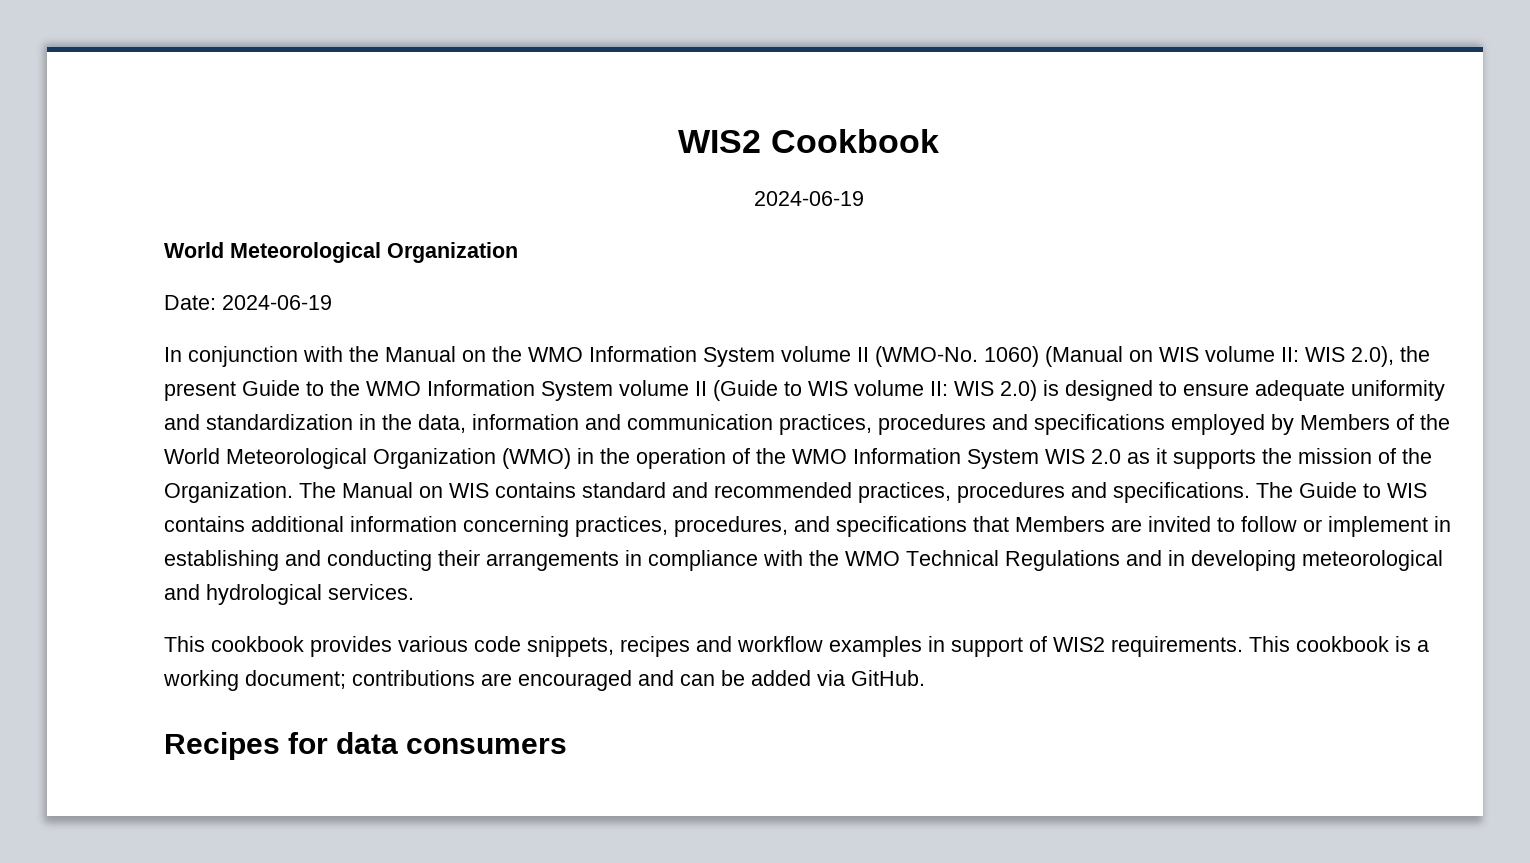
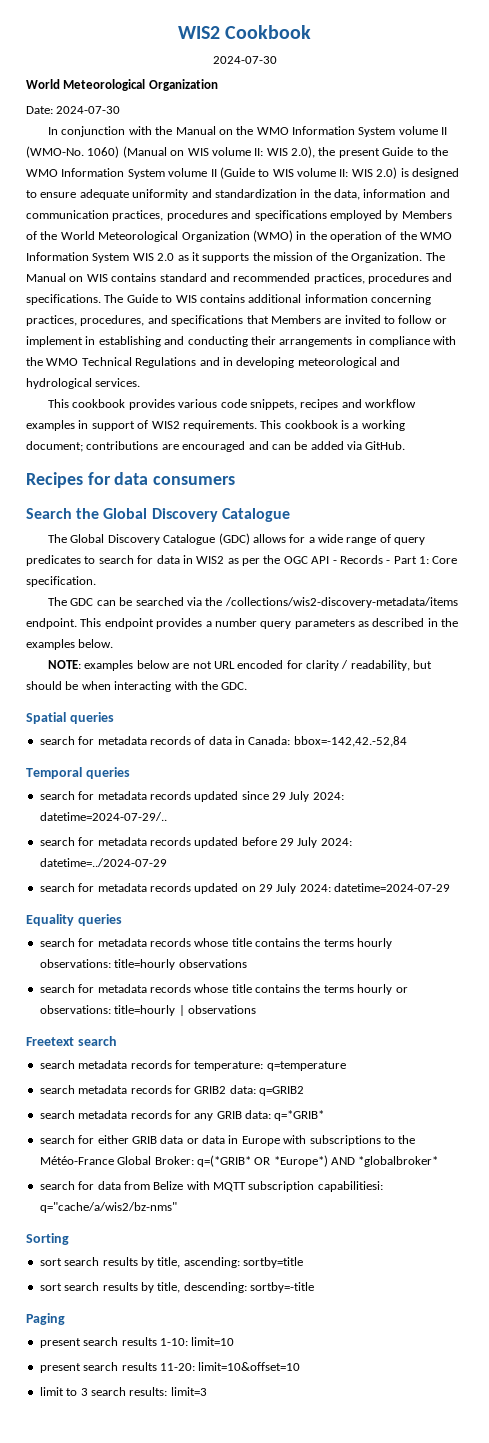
  WIS2 Cookbook
- 2024-06-19
+ 2024-07-30
- Date: 2024-06-19
+ Date: 2024-07-30
+ Search the Global Discovery Catalogue
+ The Global Discovery Catalogue (GDC) allows for a wide range of query predicates to search for data in WIS2 as per the OGC API - Records - Part 1: Core specification.
+ The GDC can be searched via the /collections/wis2-discovery-metadata/items endpoint. This endpoint provides a number query parameters as described in the examples below.
+ NOTE: examples below are not URL encoded for clarity / readability, but should be when interacting with the GDC.
+ Spatial queries
+ search for metadata records of data in Canada: bbox=-142,42.-52,84
+ Temporal queries
+ search for metadata records updated since 29 July 2024: datetime=2024-07-29/..
+ search for metadata records updated before 29 July 2024: datetime=../2024-07-29
+ search for metadata records updated on 29 July 2024: datetime=2024-07-29
+ Equality queries
+ search for metadata records whose title contains the terms hourly observations: title=hourly observations
+ search for metadata records whose title contains the terms hourly or observations: title=hourly | observations
+ Freetext search
+ search metadata records for temperature: q=temperature
+ search metadata records for GRIB2 data: q=GRIB2
+ search metadata records for any GRIB data: q=*GRIB*
+ search for either GRIB data or data in Europe with subscriptions to the Météo-France Global Broker: q=(*GRIB* OR *Europe*) AND *globalbroker*
+ search for data from Belize with MQTT subscription capabilitiesi: q="cache/a/wis2/bz-nms"
+ Sorting
+ sort search results by title, ascending: sortby=title
+ sort search results by title, descending: sortby=-title
+ Paging
+ present search results 1-10: limit=10
+ present search results 11-20: limit=10&offset=10
+ limit to 3 search results: limit=3

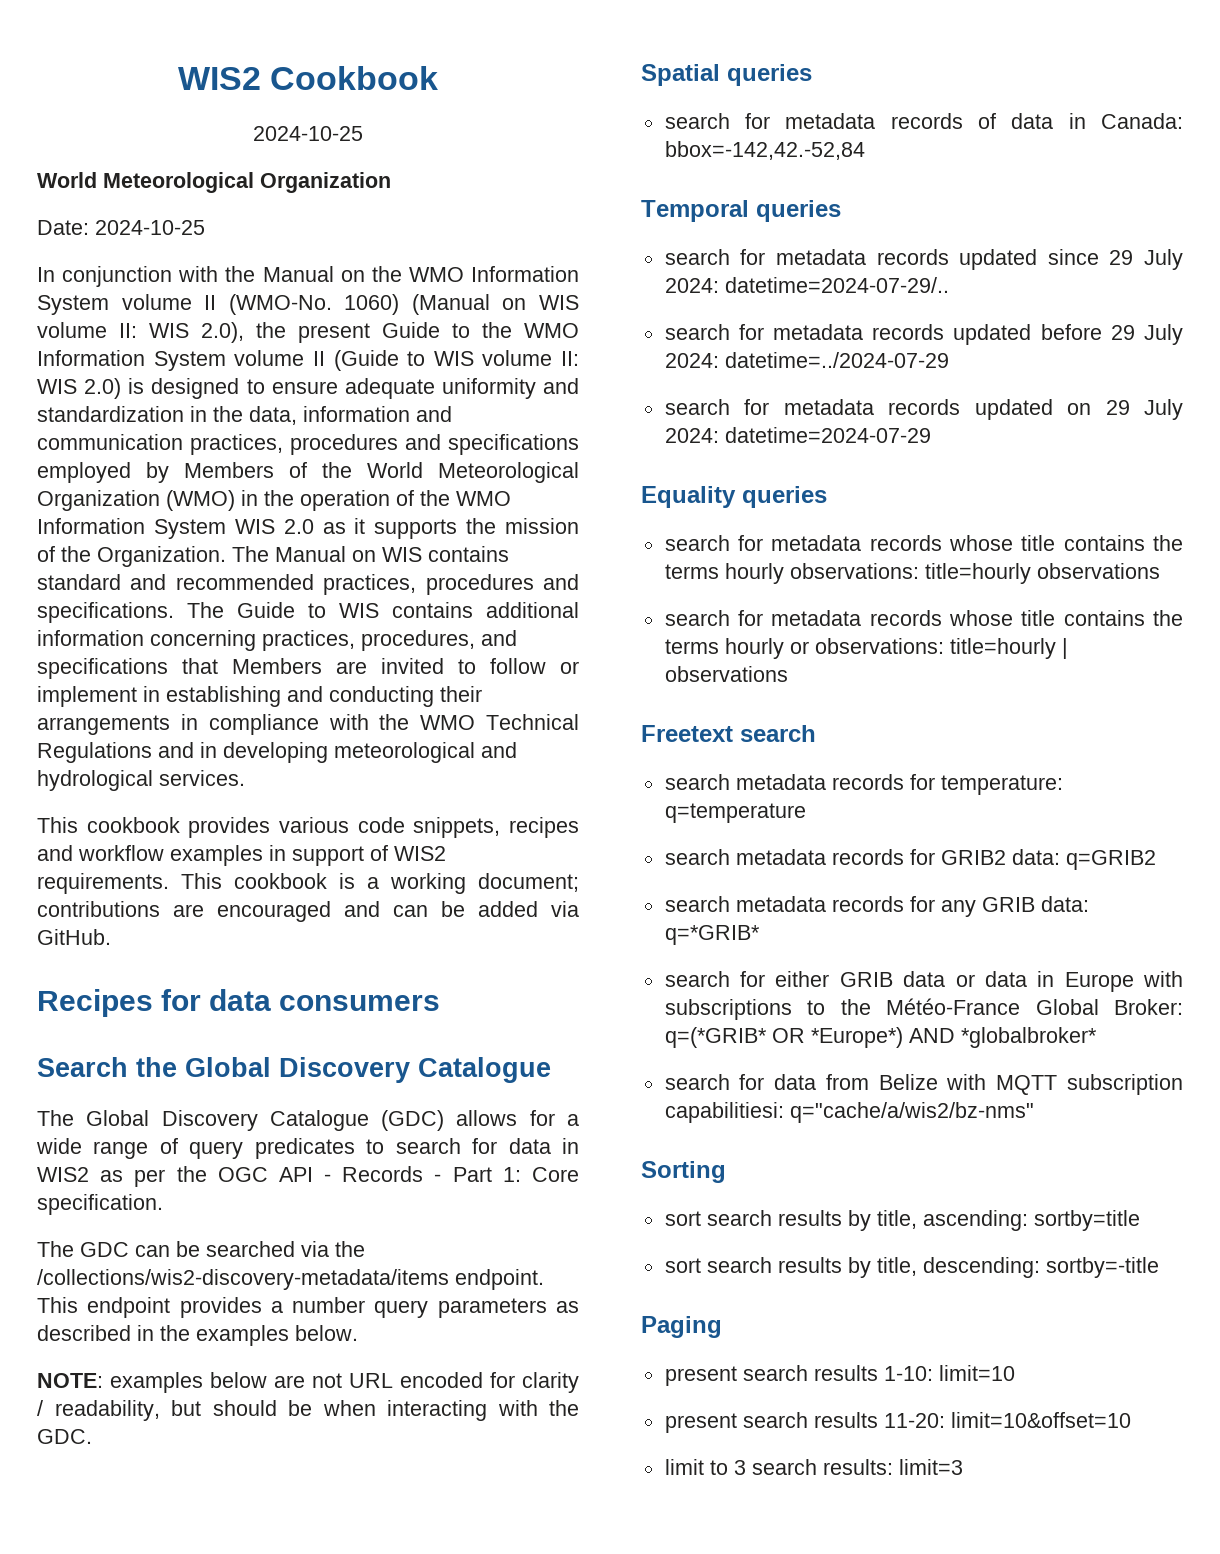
  WIS2 Cookbook
- 2024-07-30
+ 2024-10-25
- Date: 2024-07-30
+ Date: 2024-10-25

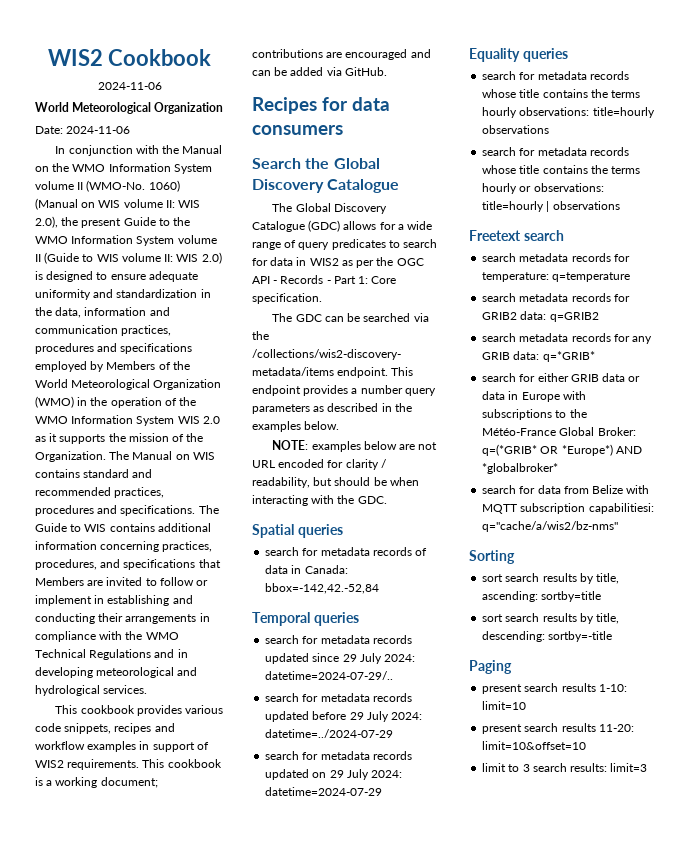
  WIS2 Cookbook
- 2024-10-25
+ 2024-11-06
- Date: 2024-10-25
+ Date: 2024-11-06

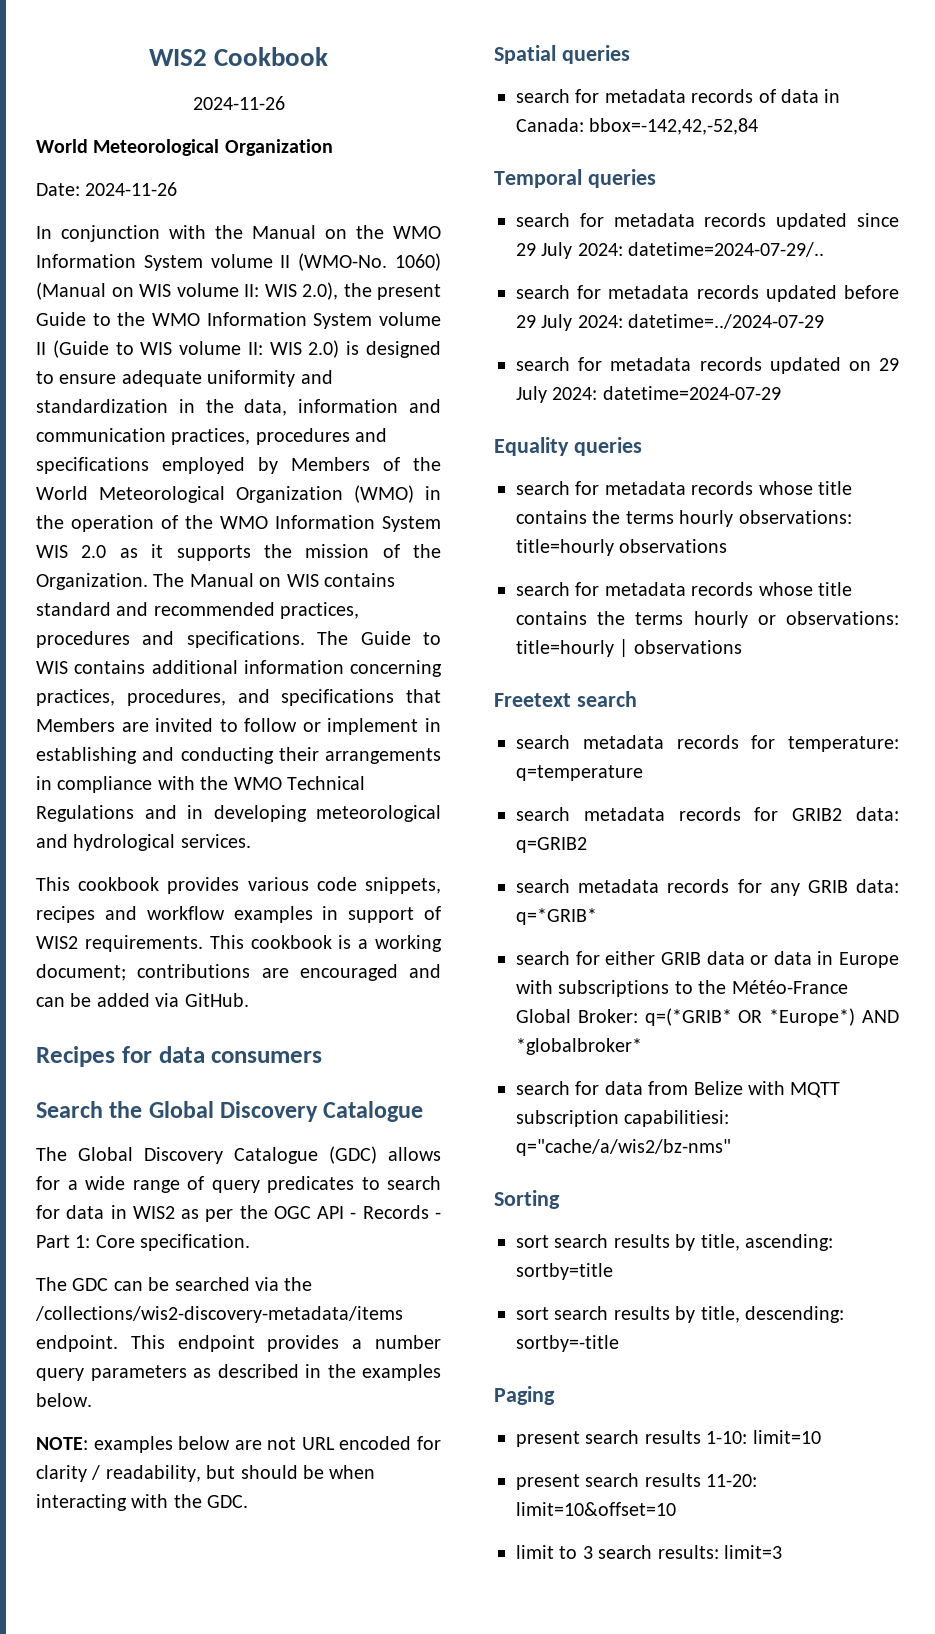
  WIS2 Cookbook
- 2024-11-06
+ 2024-11-26
- Date: 2024-11-06
+ Date: 2024-11-26
- search for metadata records of data in Canada: bbox=-142,42.-52,84
+ search for metadata records of data in Canada: bbox=-142,42,-52,84

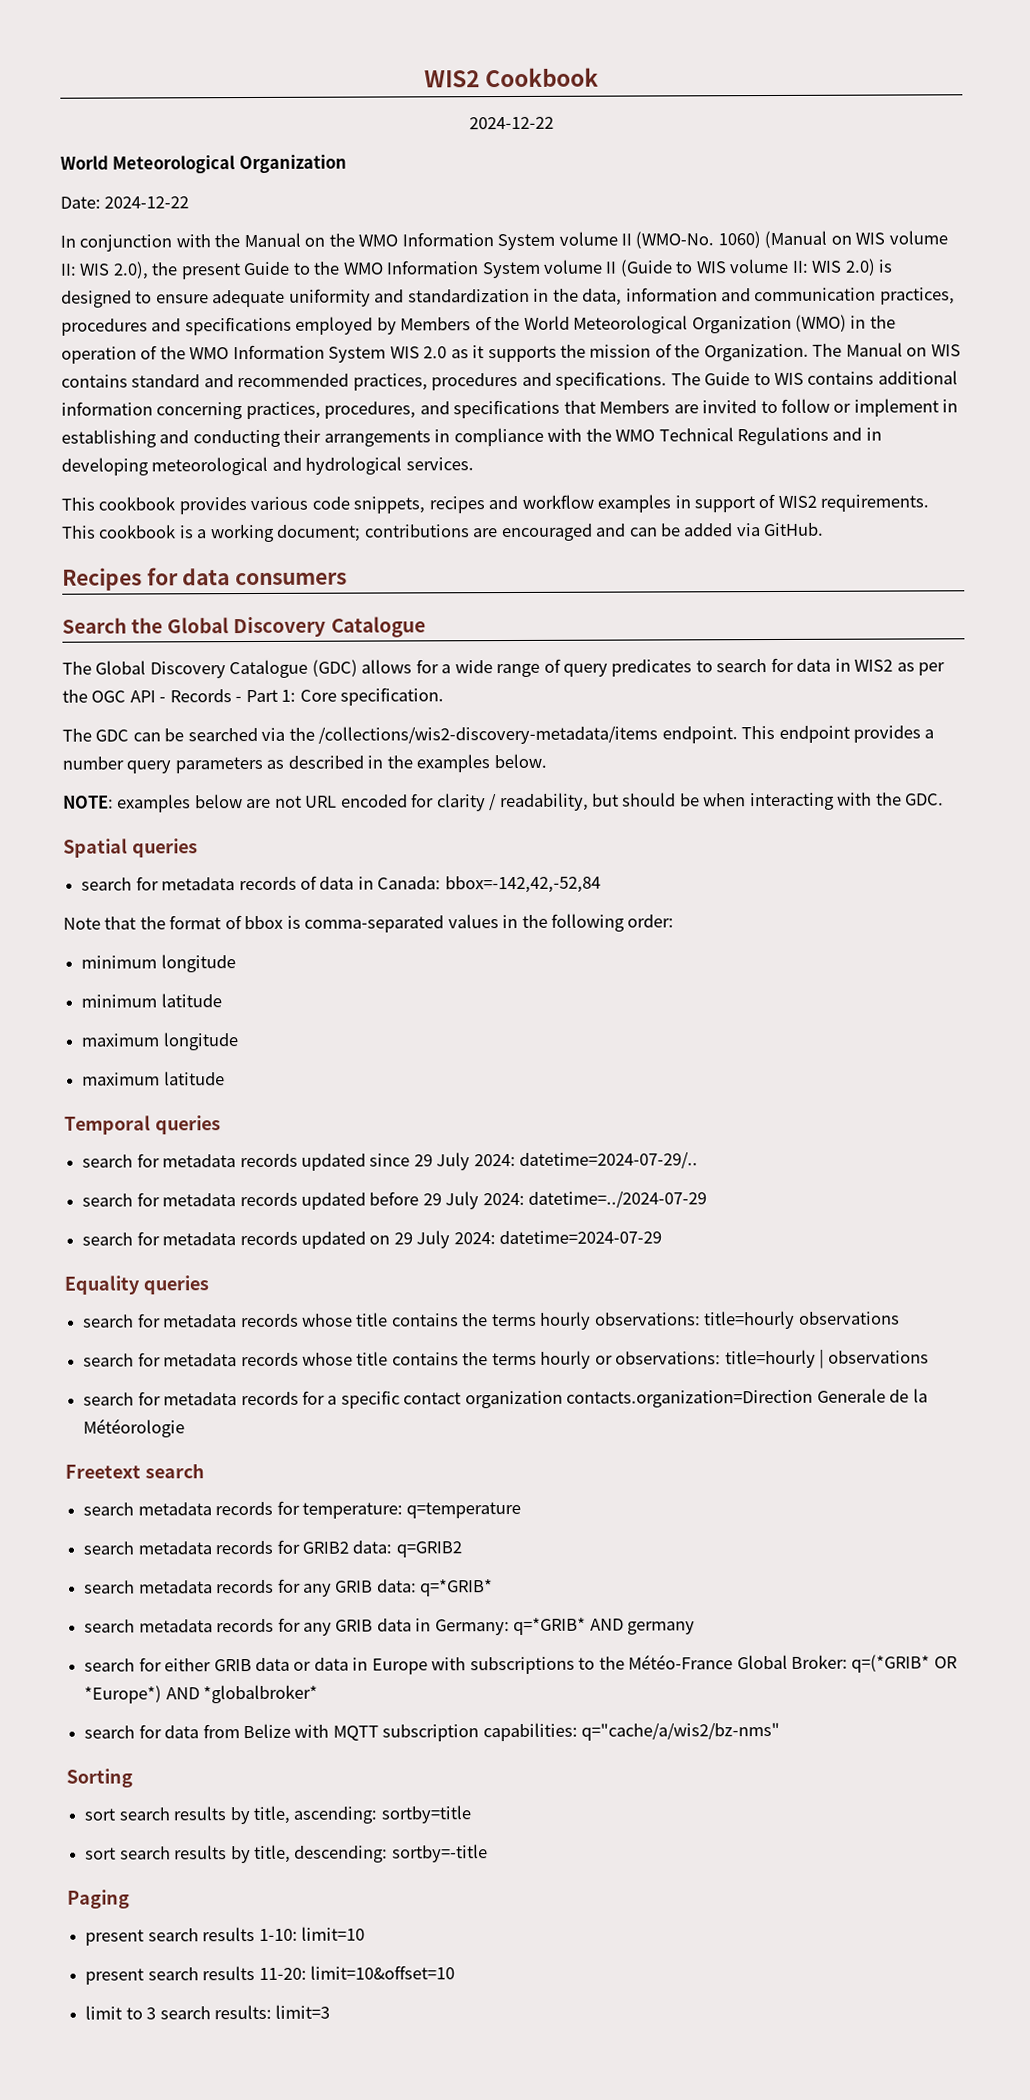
  WIS2 Cookbook
- 2024-11-26
+ 2024-12-22
- Date: 2024-11-26
+ Date: 2024-12-22
+ Note that the format of bbox is comma-separated values in the following order:
+ minimum longitude
+ minimum latitude
+ maximum longitude
+ maximum latitude
+ search for metadata records for a specific contact organization contacts.organization=Direction Generale de la Météorologie
+ search metadata records for any GRIB data in Germany: q=*GRIB* AND germany
- search for data from Belize with MQTT subscription capabilitiesi: q="cache/a/wis2/bz-nms"
+ search for data from Belize with MQTT subscription capabilities: q="cache/a/wis2/bz-nms"

